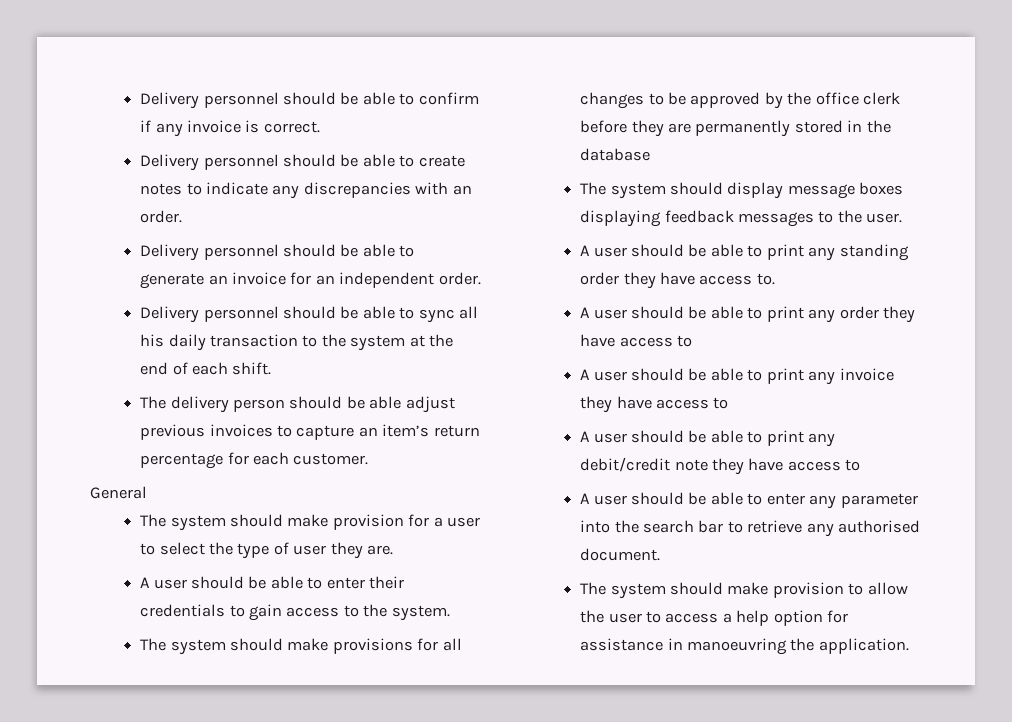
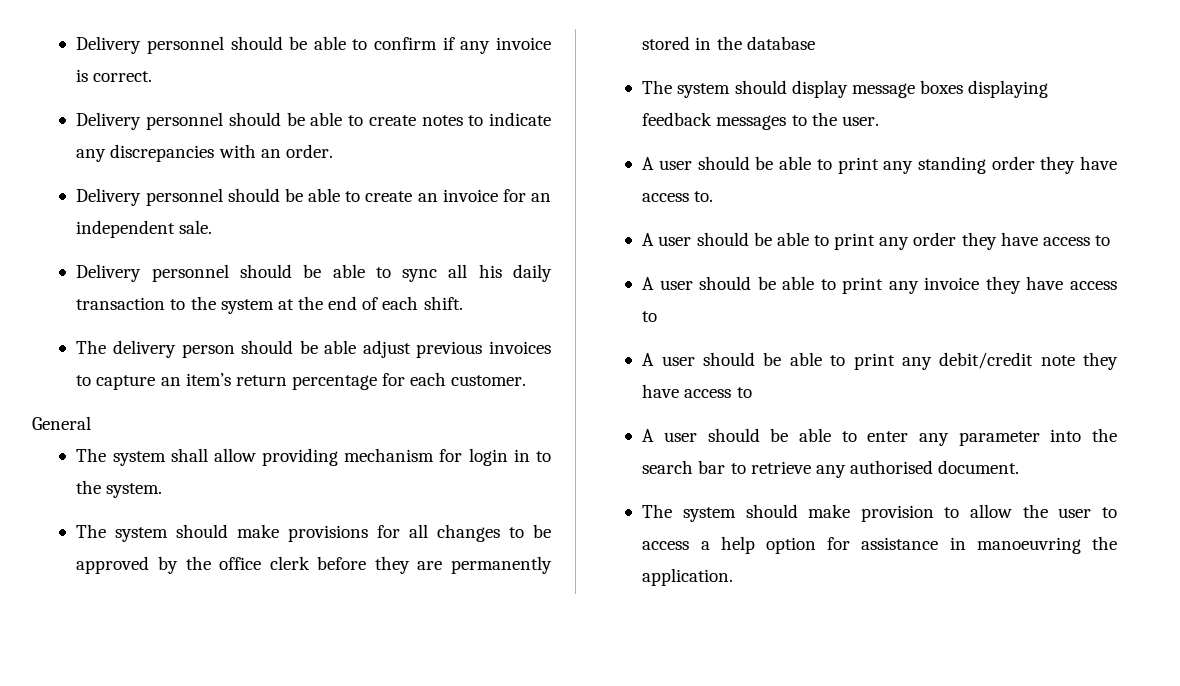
- Delivery personnel should be able to generate an invoice for an independent order.
+ Delivery personnel should be able to create an invoice for an independent sale.
- The system should make provision for a user to select the type of user they are.
- A user should be able to enter their credentials to gain access to the system.
+ The system shall allow providing mechanism for login in to the system.

